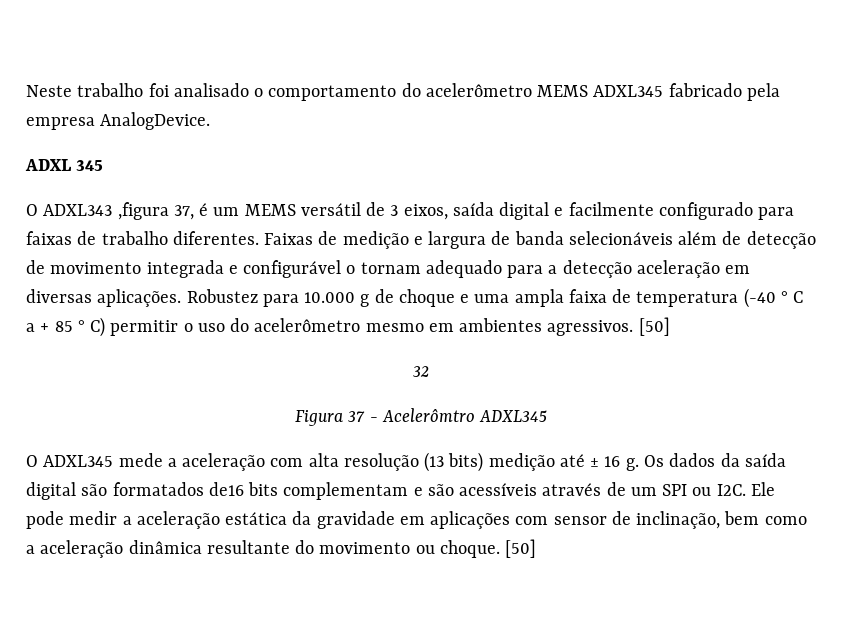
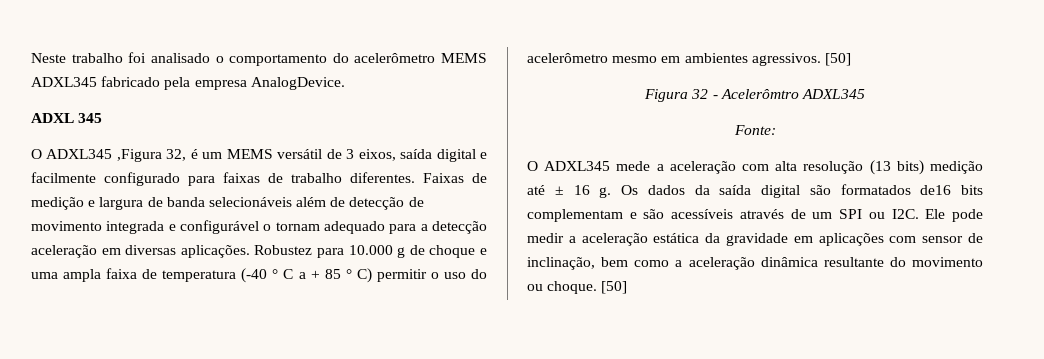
- O ADXL343 ,figura 37, é um MEMS versátil de 3 eixos, saída digital e facilmente configurado para faixas de trabalho diferentes.
+ O ADXL345 ,Figura 32, é um MEMS versátil de 3 eixos, saída digital e facilmente configurado para faixas de trabalho diferentes.
- 32
- Figura 37 - Acelerômtro ADXL345
+ Figura 32 - Acelerômtro ADXL345
+ Fonte:

